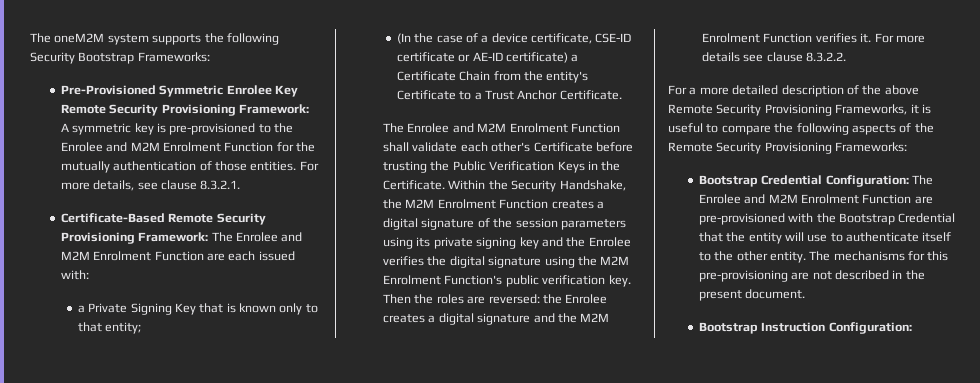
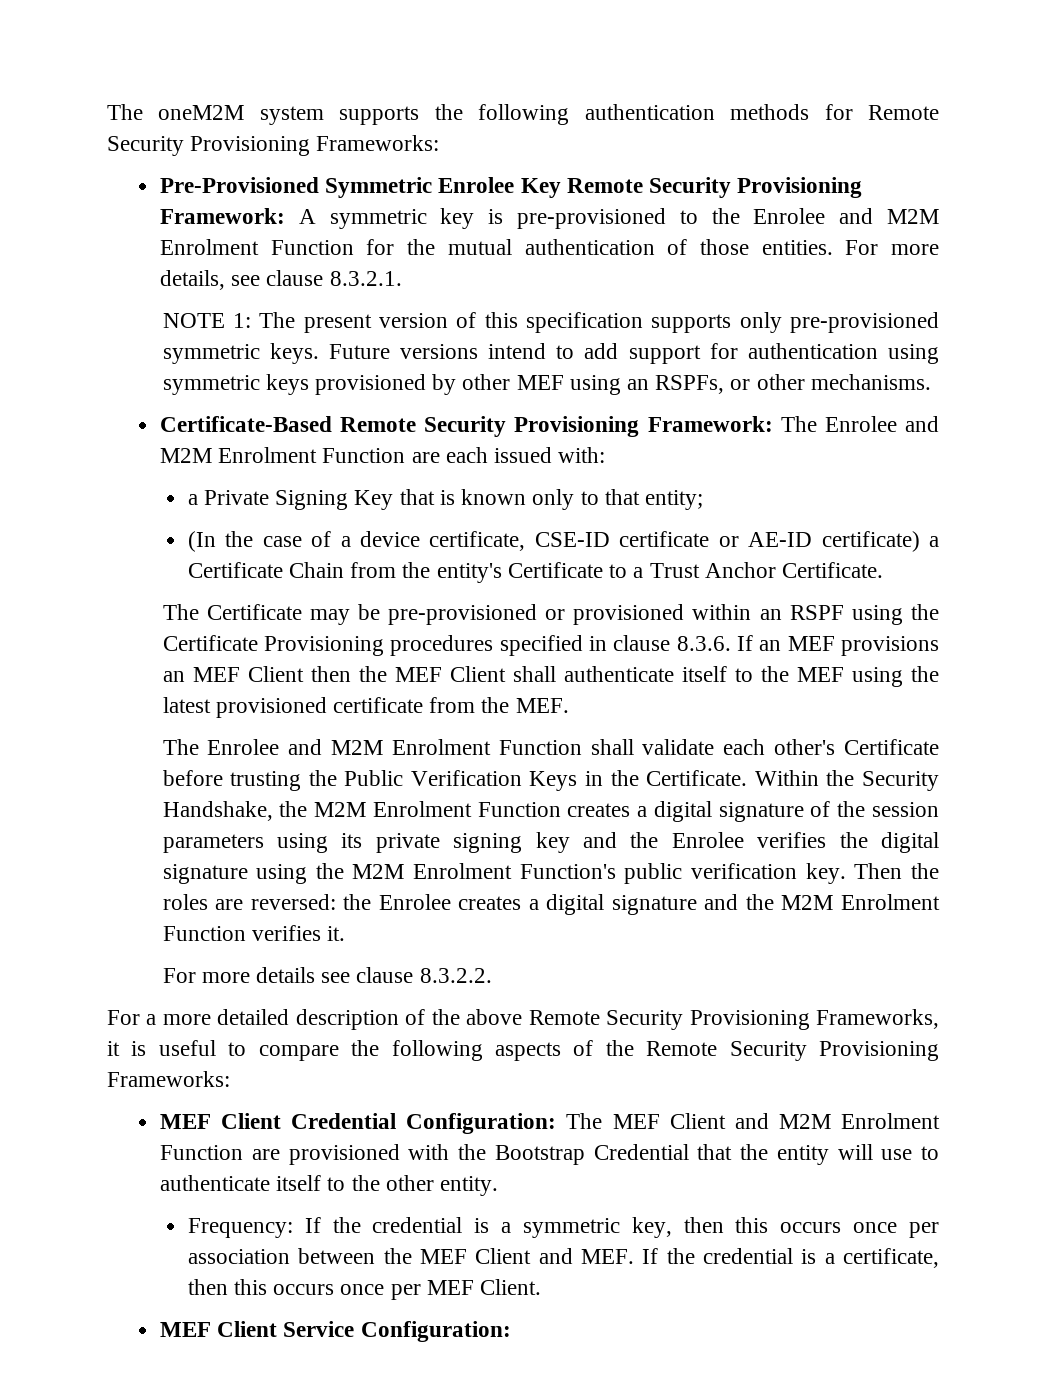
- The oneM2M system supports the following Security Bootstrap Frameworks:
+ The oneM2M system supports the following authentication methods for Remote Security Provisioning Frameworks:
- Pre-Provisioned Symmetric Enrolee Key Remote Security Provisioning Framework: A symmetric key is pre-provisioned to the Enrolee and M2M Enrolment Function for the mutually authentication of those entities.
+ Pre-Provisioned Symmetric Enrolee Key Remote Security Provisioning Framework: A symmetric key is pre-provisioned to the Enrolee and M2M Enrolment Function for the mutual authentication of those entities.
+ NOTE 1: The present version of this specification supports only pre-provisioned symmetric keys. Future versions intend to add support for authentication using symmetric keys provisioned by other MEF using an RSPFs, or other mechanisms.
+ The Certificate may be pre-provisioned or provisioned within an RSPF using the Certificate Provisioning procedures specified in clause 8.3.6. If an MEF provisions an MEF Client then the MEF Client shall authenticate itself to the MEF using the latest provisioned certificate from the MEF.
- Then the roles are reversed: the Enrolee creates a digital signature and the M2M Enrolment Function verifies it. For more details see clause 8.3.2.2.
+ Then the roles are reversed: the Enrolee creates a digital signature and the M2M Enrolment Function verifies it.
+ For more details see clause 8.3.2.2.
- Bootstrap Credential Configuration: The Enrolee and M2M Enrolment Function are pre-provisioned with the Bootstrap Credential that the entity will use to authenticate itself to the other entity. The mechanisms for this pre-provisioning are not described in the present document.
- Bootstrap Instruction Configuration:
+ MEF Client Credential Configuration: The MEF Client and M2M Enrolment Function are provisioned with the Bootstrap Credential that the entity will use to authenticate itself to the other entity.
+ Frequency: If the credential is a symmetric key, then this occurs once per association between the MEF Client and MEF. If the credential is a certificate, then this occurs once per MEF Client.
+ MEF Client Service Configuration:

